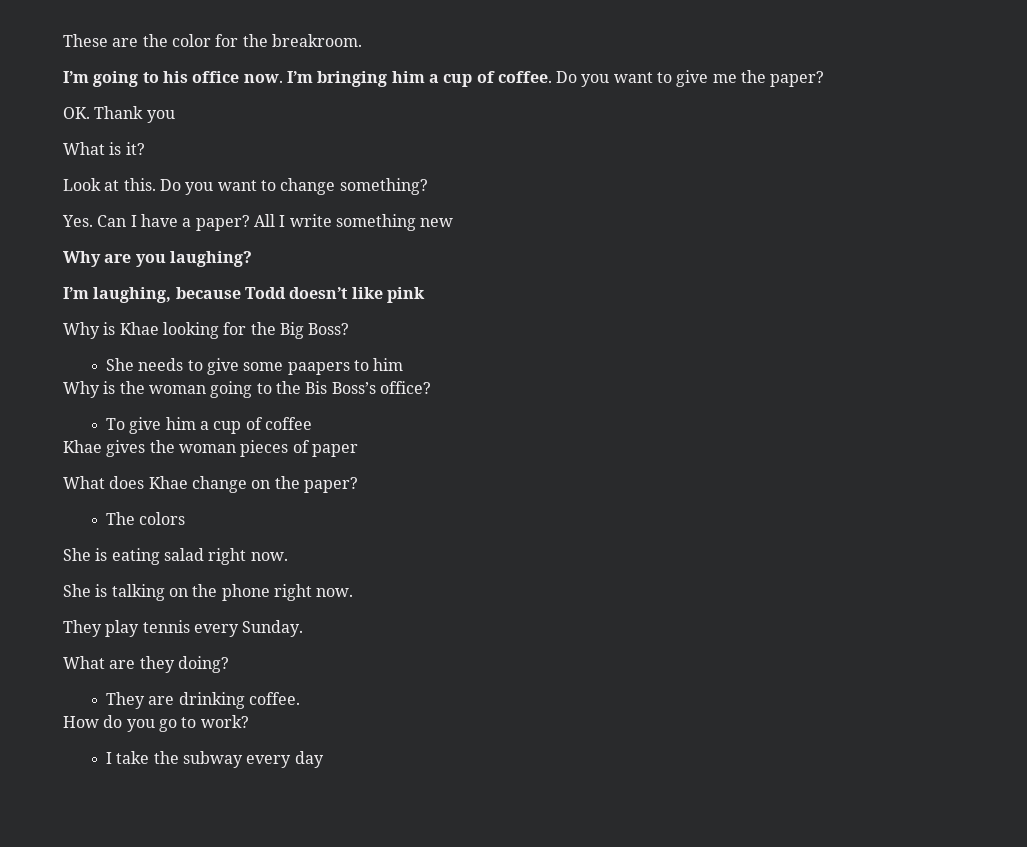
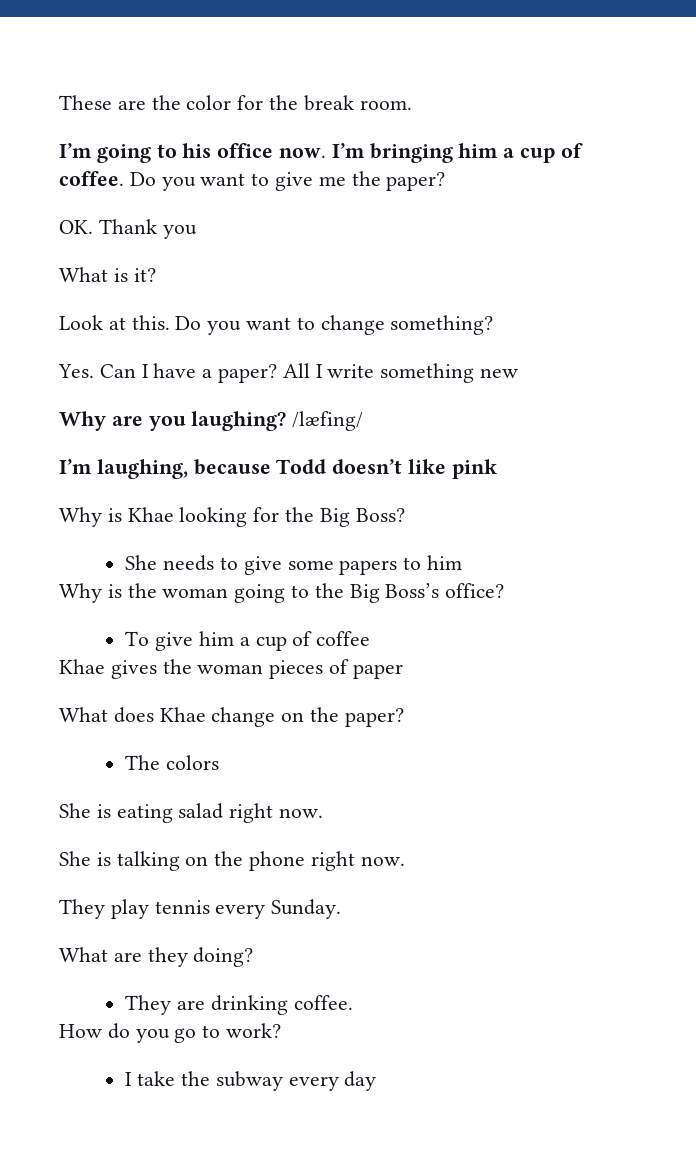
- These are the color for the breakroom.
+ These are the color for the break room.
+ /læfing/
- She needs to give some paapers to him
+ She needs to give some papers to him
- Why is the woman going to the Bis Boss’s office?
+ Why is the woman going to the Big Boss’s office?

